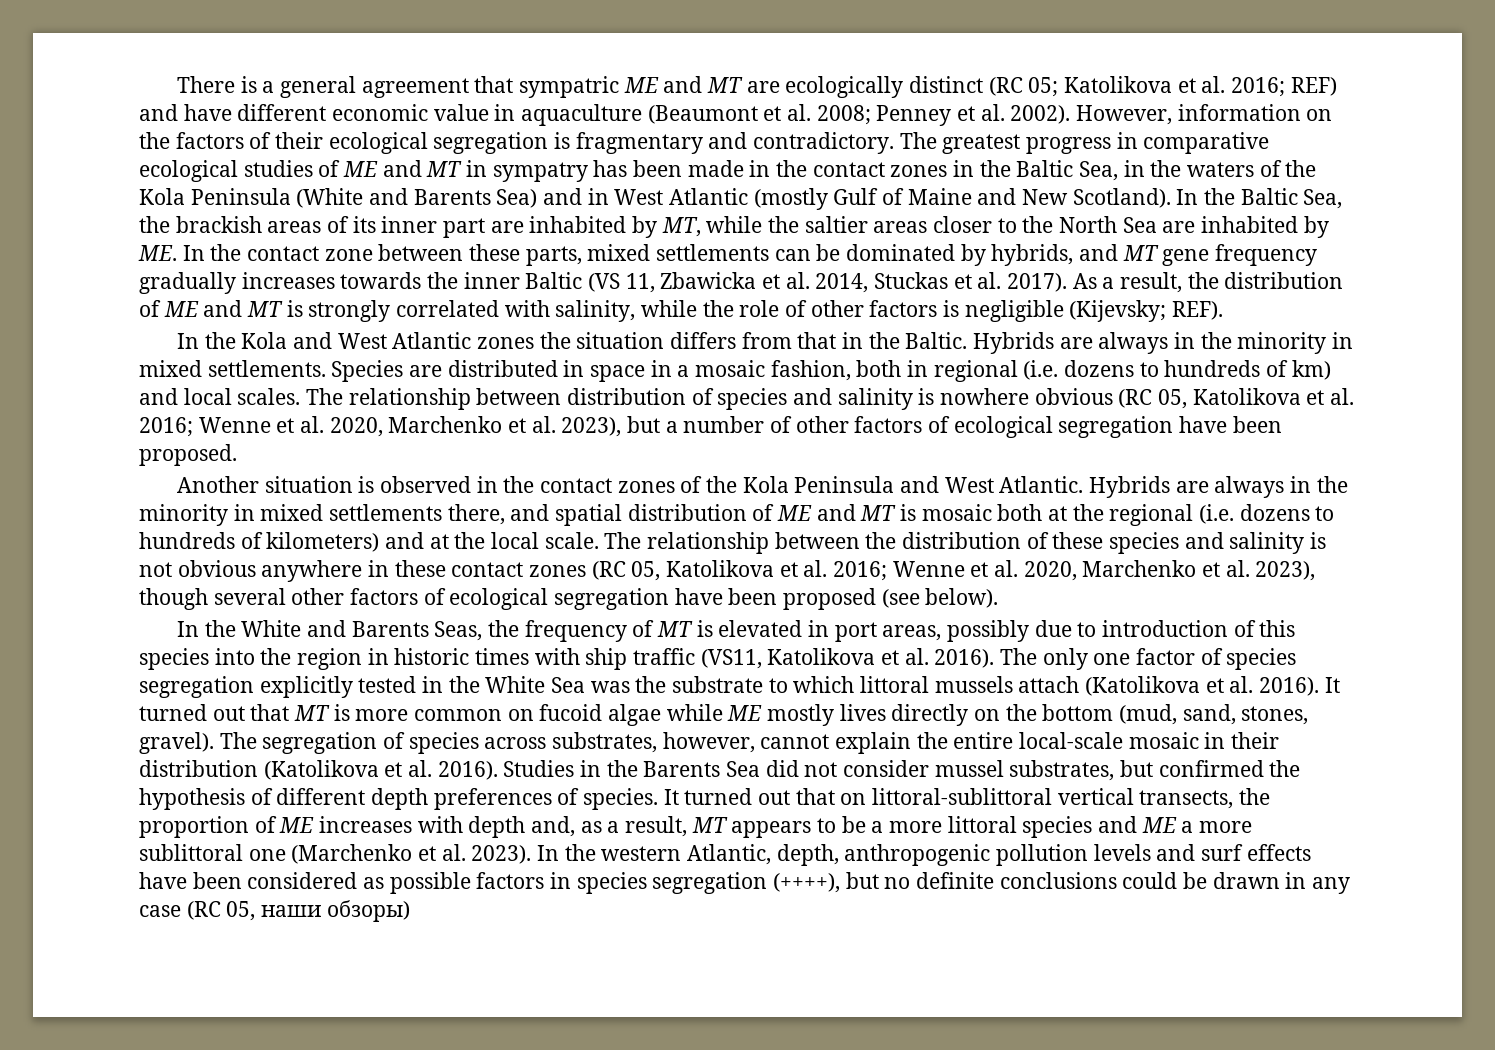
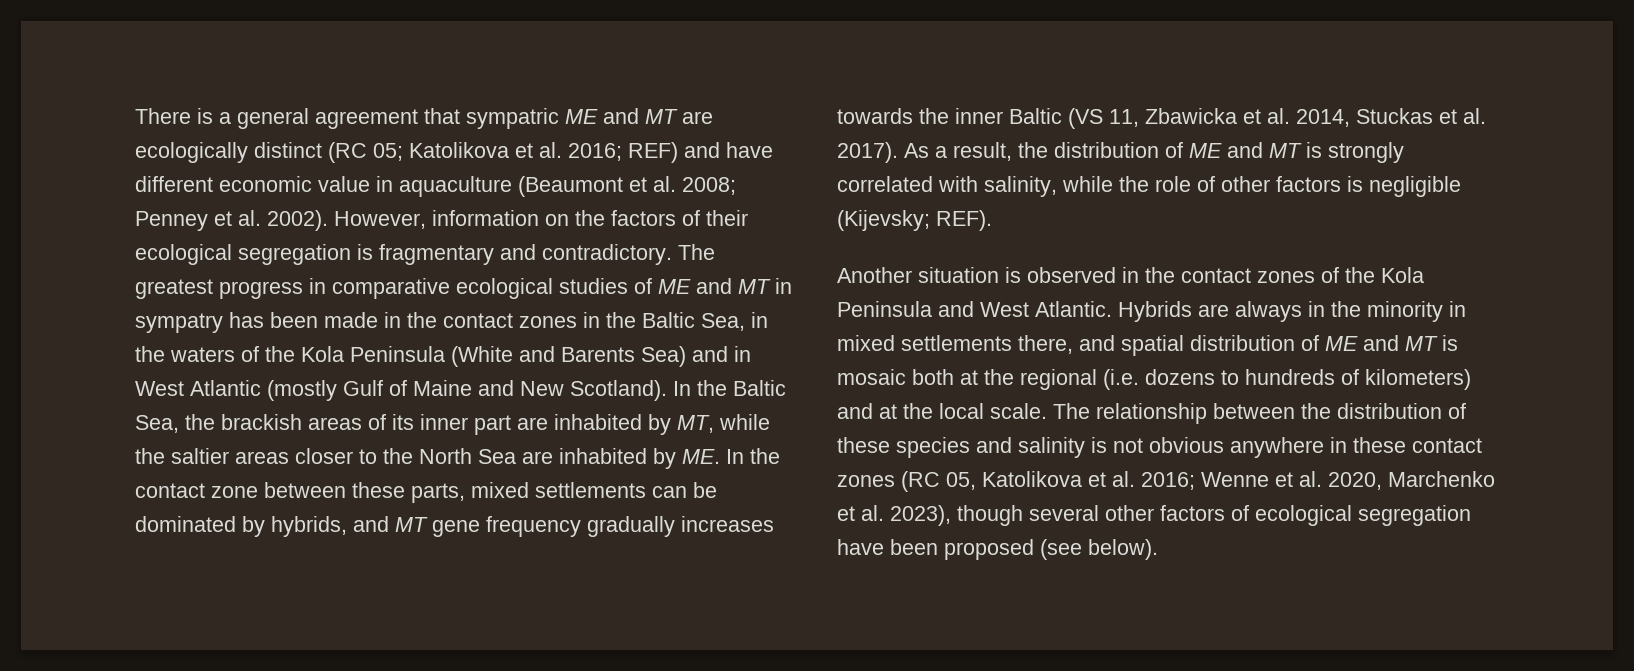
- In the Kola and West Atlantic zones the situation differs from that in the Baltic. Hybrids are always in the minority in mixed settlements. Species are distributed in space in a mosaic fashion, both in regional (i.e. dozens to hundreds of km) and local scales. The relationship between distribution of species and salinity is nowhere obvious (RC 05, Katolikova et al. 2016; Wenne et al. 2020, Marchenko et al. 2023), but a number of other factors of ecological segregation have been proposed.
- In the White and Barents Seas, the frequency of MT is elevated in port areas, possibly due to introduction of this species into the region in historic times with ship traffic (VS11, Katolikova et al. 2016). The only one factor of species segregation explicitly tested in the White Sea was the substrate to which littoral mussels attach (Katolikova et al. 2016). It turned out that MT is more common on fucoid algae while ME mostly lives directly on the bottom (mud, sand, stones, gravel). The segregation of species across substrates, however, cannot explain the entire local-scale mosaic in their distribution (Katolikova et al. 2016). Studies in the Barents Sea did not consider mussel substrates, but confirmed the hypothesis of different depth preferences of species. It turned out that on littoral-sublittoral vertical transects, the proportion of ME increases with depth and, as a result, MT appears to be a more littoral species and ME a more sublittoral one (Marchenko et al. 2023). In the western Atlantic, depth, anthropogenic pollution levels and surf effects have been considered as possible factors in species segregation (++++), but no definite conclusions could be drawn in any case (RC 05, наши обзоры)

